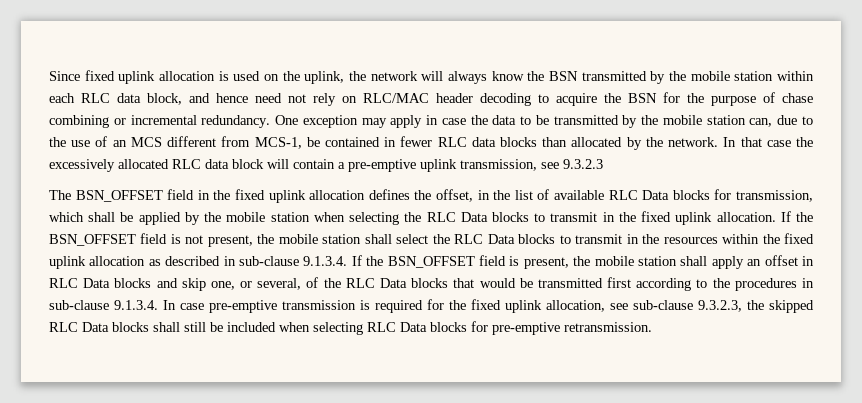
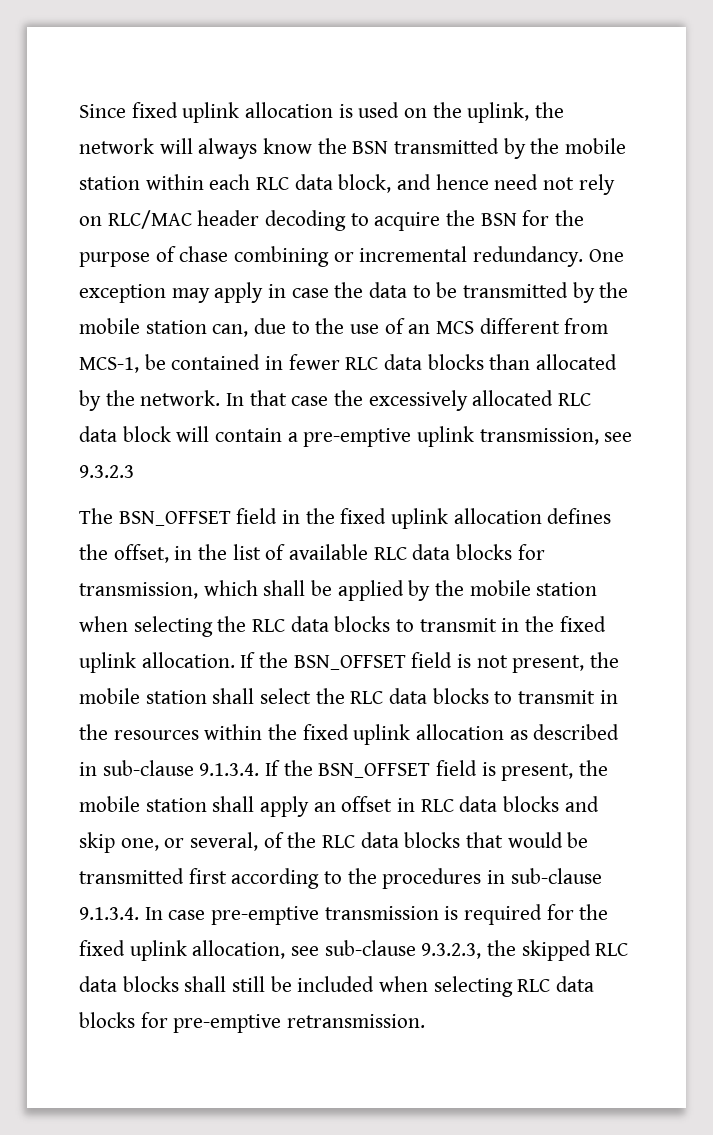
- The BSN_OFFSET field in the fixed uplink allocation defines the offset, in the list of available RLC Data blocks for transmission, which shall be applied by the mobile station when selecting the RLC Data blocks to transmit in the fixed uplink allocation.
+ The BSN_OFFSET field in the fixed uplink allocation defines the offset, in the list of available RLC data blocks for transmission, which shall be applied by the mobile station when selecting the RLC data blocks to transmit in the fixed uplink allocation.
- If the BSN_OFFSET field is not present, the mobile station shall select the RLC Data blocks to transmit in the resources within the fixed uplink allocation as described in sub-clause 9.1.3.4. If the BSN_OFFSET field is present, the mobile station shall apply an offset in RLC Data blocks and skip one, or several, of the RLC Data blocks that would be transmitted first according to the procedures in sub-clause 9.1.3.4. In case pre-emptive transmission is required for the fixed uplink allocation, see sub-clause 9.3.2.3, the skipped RLC Data blocks shall still be included when selecting RLC Data blocks for pre-emptive retransmission.
+ If the BSN_OFFSET field is not present, the mobile station shall select the RLC data blocks to transmit in the resources within the fixed uplink allocation as described in sub-clause 9.1.3.4. If the BSN_OFFSET field is present, the mobile station shall apply an offset in RLC data blocks and skip one, or several, of the RLC data blocks that would be transmitted first according to the procedures in sub-clause 9.1.3.4. In case pre-emptive transmission is required for the fixed uplink allocation, see sub-clause 9.3.2.3, the skipped RLC data blocks shall still be included when selecting RLC data blocks for pre-emptive retransmission.

